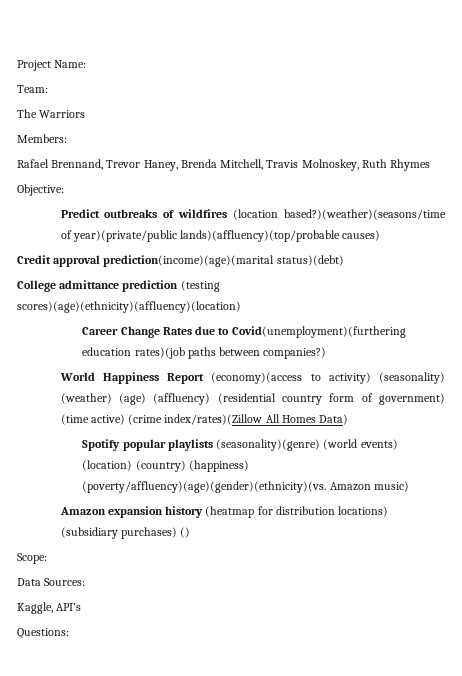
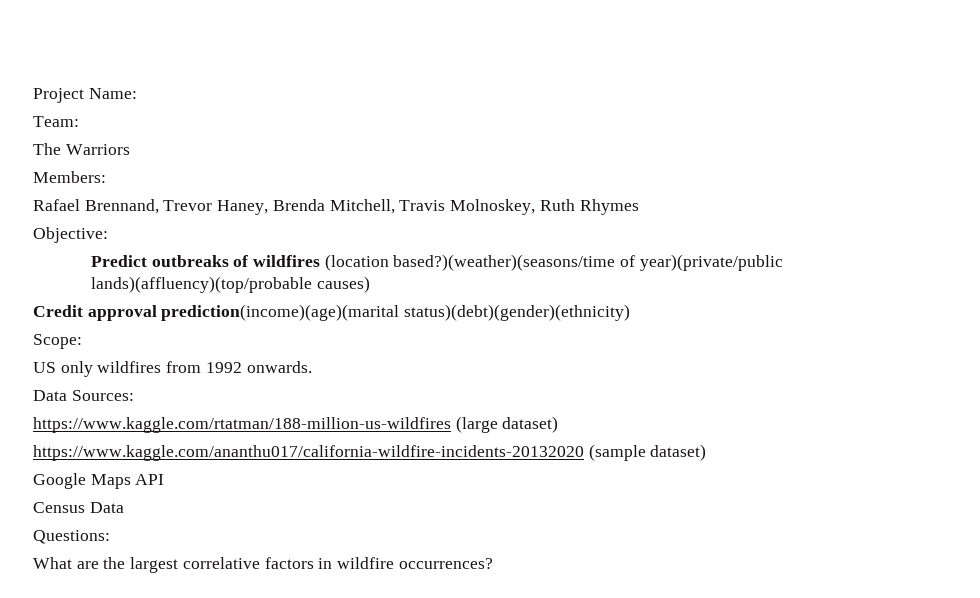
- Credit approval prediction(income)(age)(marital status)(debt)
- College admittance prediction (testing scores)(age)(ethnicity)(affluency)(location)
- Career Change Rates due to Covid(unemployment)(furthering education rates)(job paths between companies?)
- World Happiness Report (economy)(access to activity) (seasonality) (weather) (age) (affluency) (residential country form of government) (time active) (crime index/rates)(Zillow All Homes Data)
- Spotify popular playlists (seasonality)(genre) (world events) (location) (country) (happiness) (poverty/affluency)(age)(gender)(ethnicity)(vs. Amazon music)
- Amazon expansion history (heatmap for distribution locations) (subsidiary purchases) ()
+ Credit approval prediction(income)(age)(marital status)(debt)(gender)(ethnicity)
  Scope:
+ US only wildfires from 1992 onwards.
  Data Sources:
- Kaggle, API’s
+ https://www.kaggle.com/rtatman/188-million-us-wildfires (large dataset)
+ https://www.kaggle.com/ananthu017/california-wildfire-incidents-20132020 (sample dataset)
+ Google Maps API
+ Census Data
  Questions:
+ What are the largest correlative factors in wildfire occurrences?

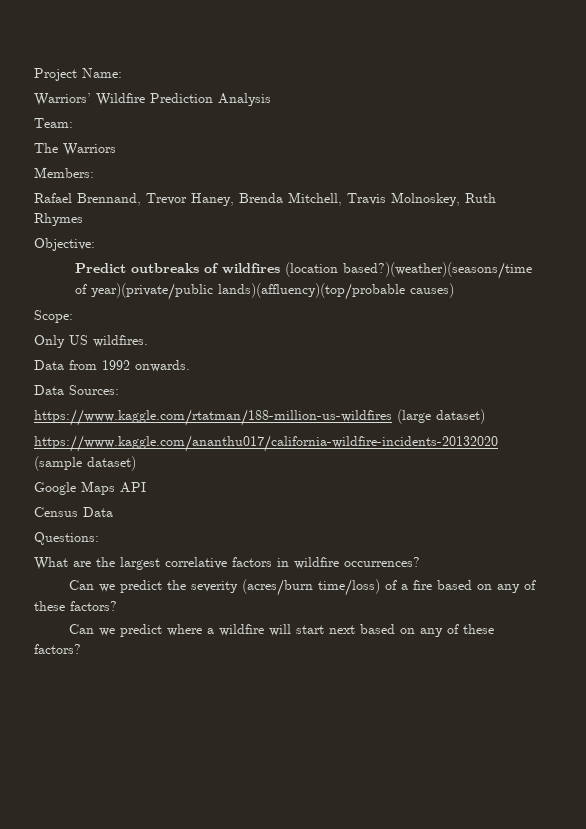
+ Warriors’ Wildfire Prediction Analysis
- Credit approval prediction(income)(age)(marital status)(debt)(gender)(ethnicity)
  Scope:
- US only wildfires from 1992 onwards.
+ Only US wildfires.
+ Data from 1992 onwards.
+ Can we predict the severity (acres/burn time/loss) of a fire based on any of these factors?
+ Can we predict where a wildfire will start next based on any of these factors?

